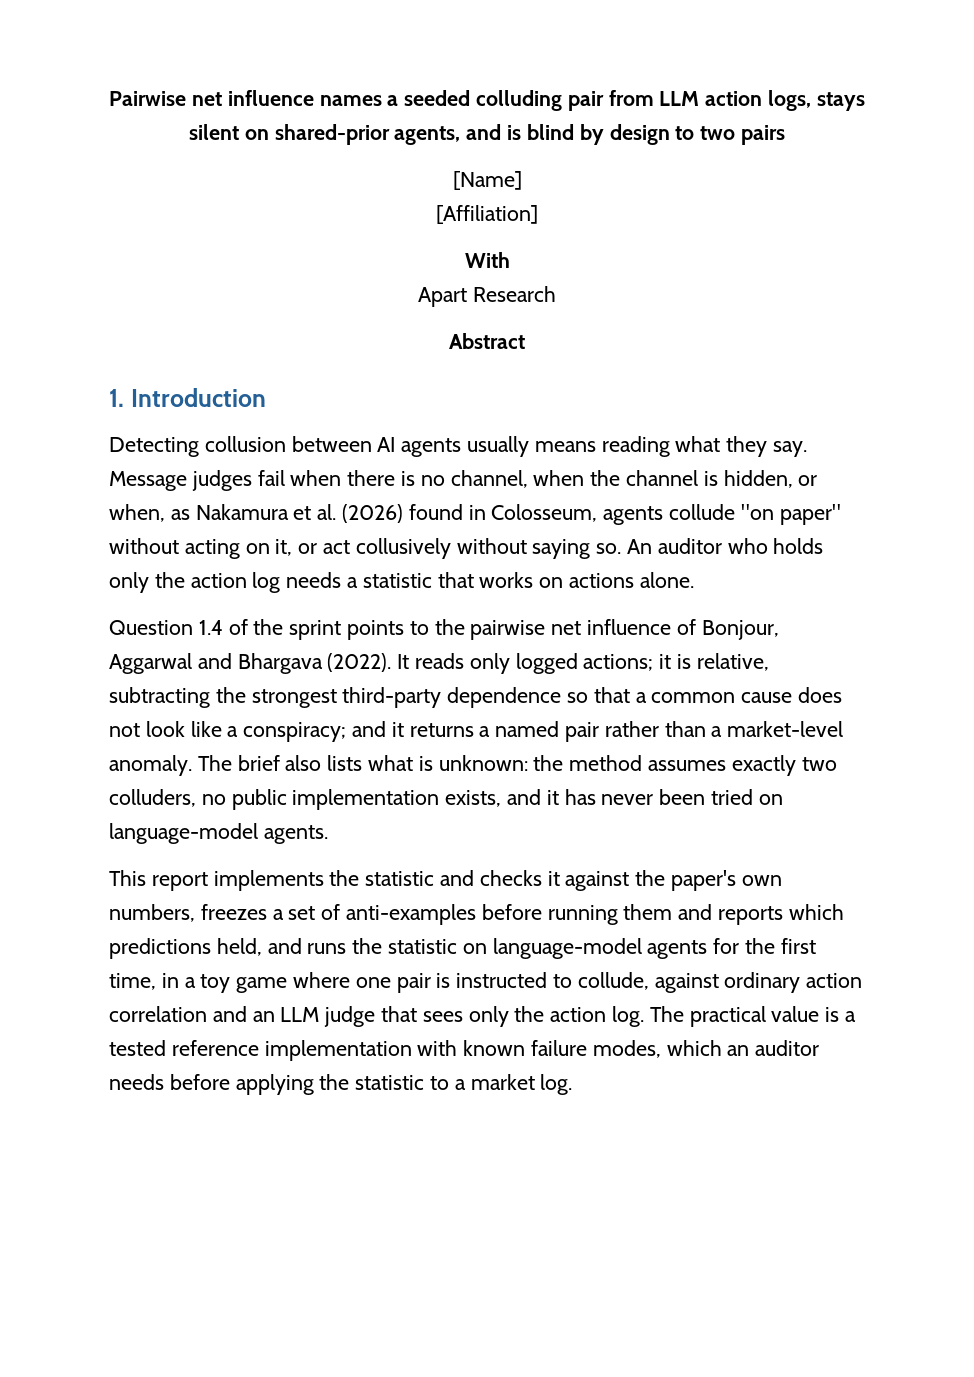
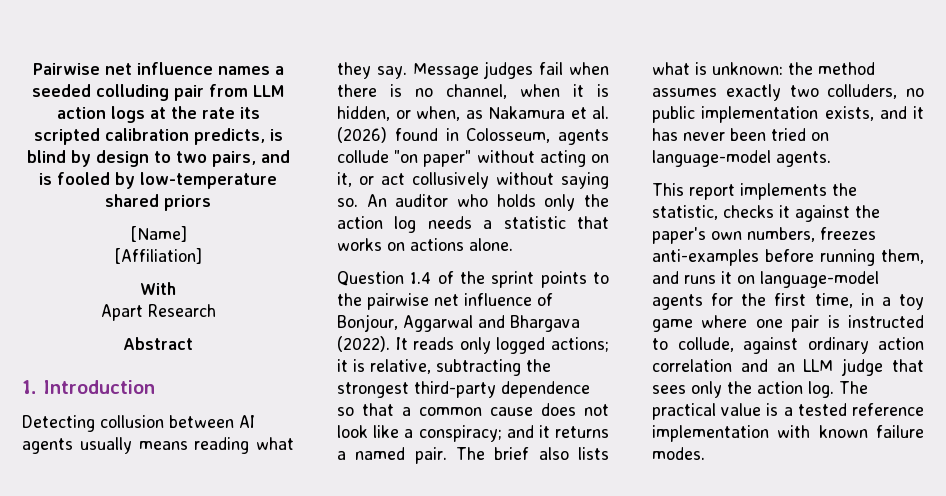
- Pairwise net influence names a seeded colluding pair from LLM action logs, stays silent on shared-prior agents, and is blind by design to two pairs
+ Pairwise net influence names a seeded colluding pair from LLM action logs at the rate its scripted calibration predicts, is blind by design to two pairs, and is fooled by low-temperature shared priors
- Message judges fail when there is no channel, when the channel is hidden, or when, as Nakamura et al. (2026) found in Colosseum, agents collude "on paper" without acting on it, or act collusively without saying so.
+ Message judges fail when there is no channel, when it is hidden, or when, as Nakamura et al. (2026) found in Colosseum, agents collude "on paper" without acting on it, or act collusively without saying so.
- It reads only logged actions; it is relative, subtracting the strongest third-party dependence so that a common cause does not look like a conspiracy; and it returns a named pair rather than a market-level anomaly.
+ It reads only logged actions; it is relative, subtracting the strongest third-party dependence so that a common cause does not look like a conspiracy; and it returns a named pair.
- This report implements the statistic and checks it against the paper's own numbers, freezes a set of anti-examples before running them and reports which predictions held, and runs the statistic on language-model agents for the first time, in a toy game where one pair is instructed to collude, against ordinary action correlation and an LLM judge that sees only the action log.
+ This report implements the statistic, checks it against the paper's own numbers, freezes anti-examples before running them, and runs it on language-model agents for the first time, in a toy game where one pair is instructed to collude, against ordinary action correlation and an LLM judge that sees only the action log.
- The practical value is a tested reference implementation with known failure modes, which an auditor needs before applying the statistic to a market log.
+ The practical value is a tested reference implementation with known failure modes.

